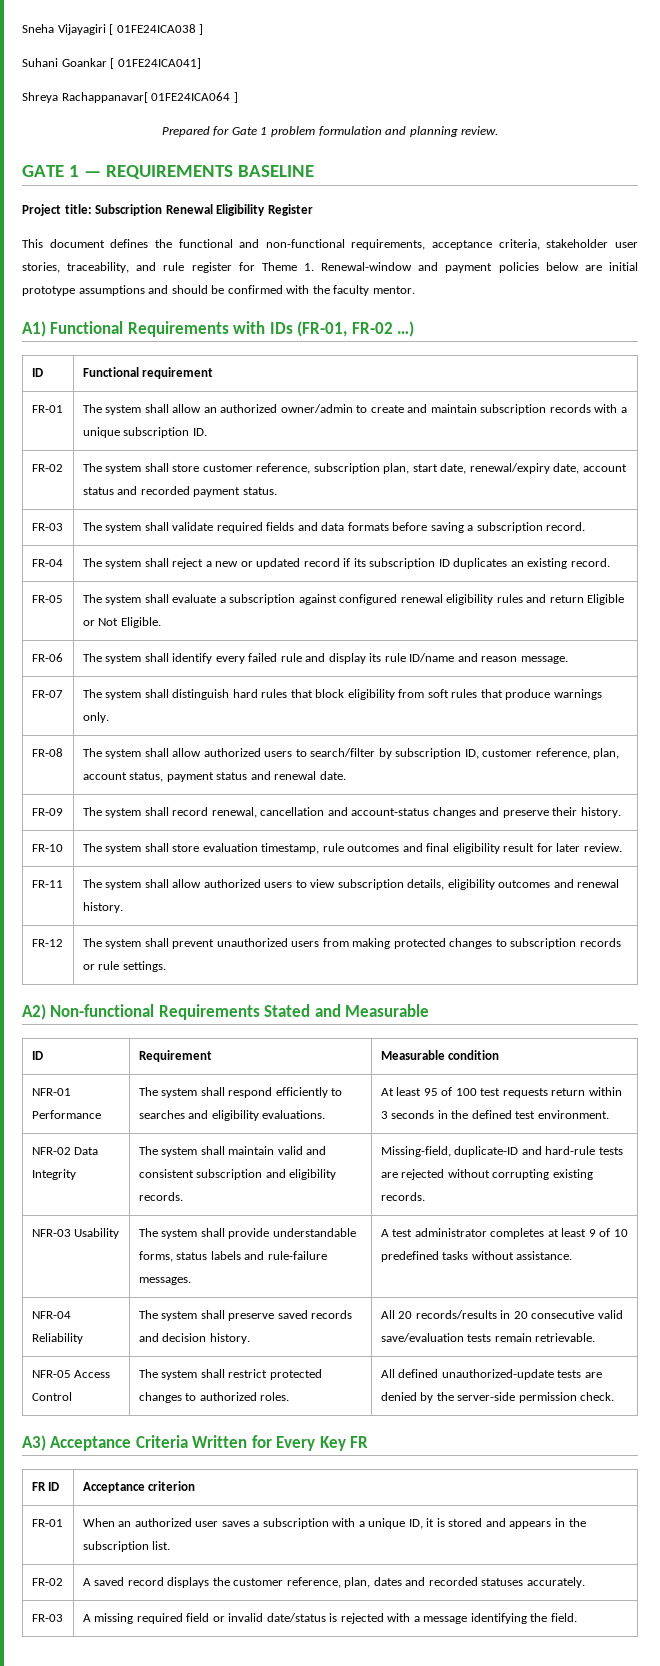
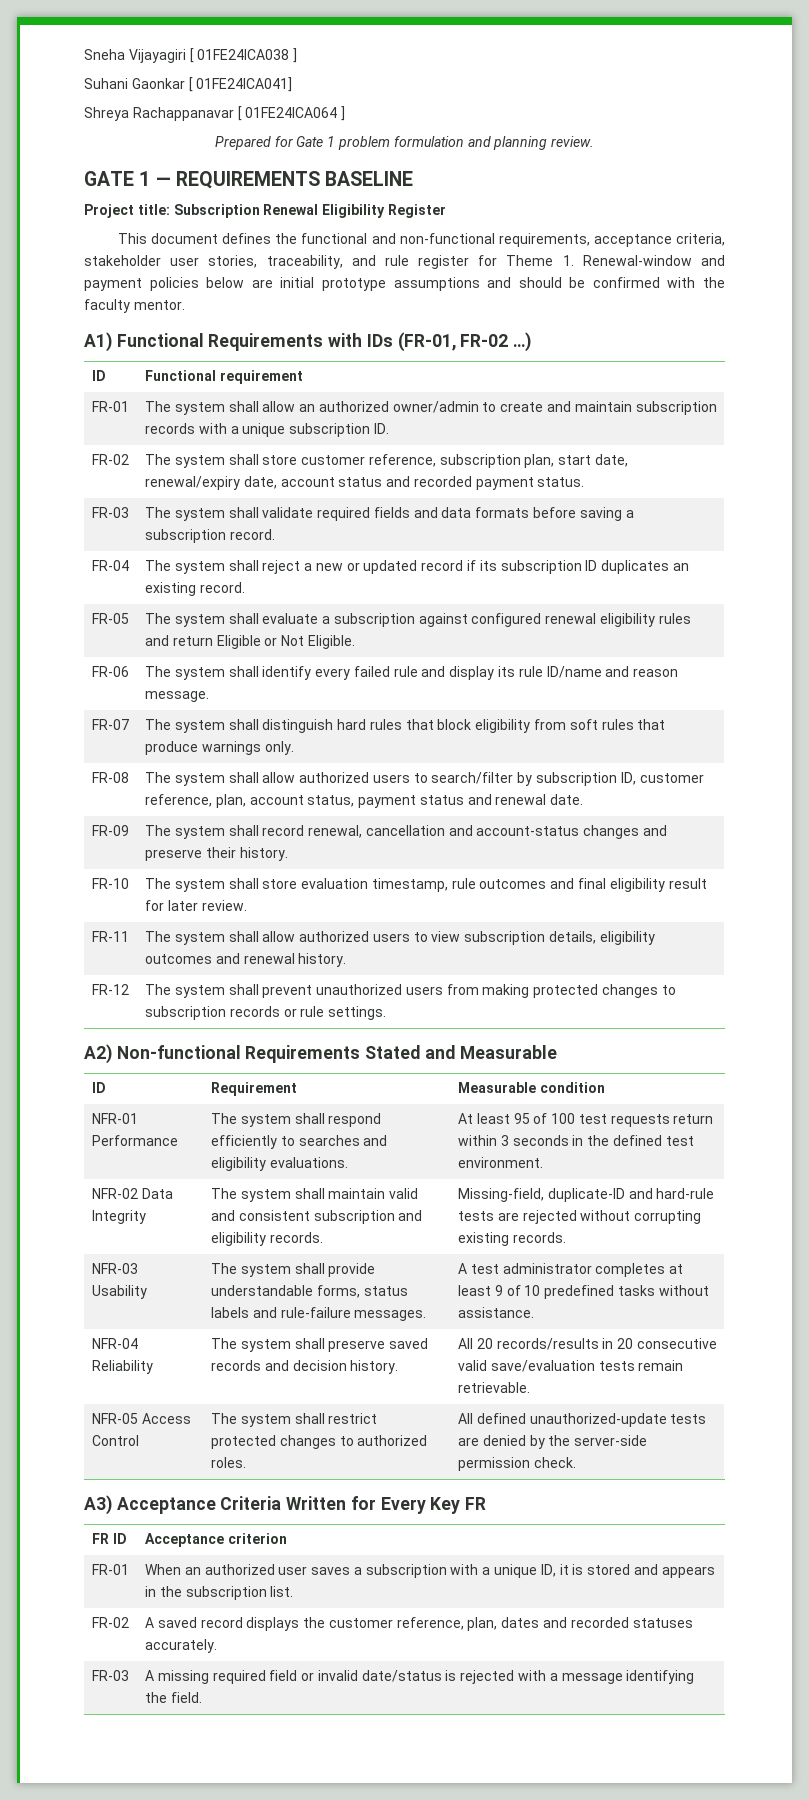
- Suhani Goankar [ 01FE24ICA041]
+ Suhani Gaonkar [ 01FE24ICA041]
- Shreya Rachappanavar[ 01FE24ICA064 ]
+ Shreya Rachappanavar [ 01FE24ICA064 ]

